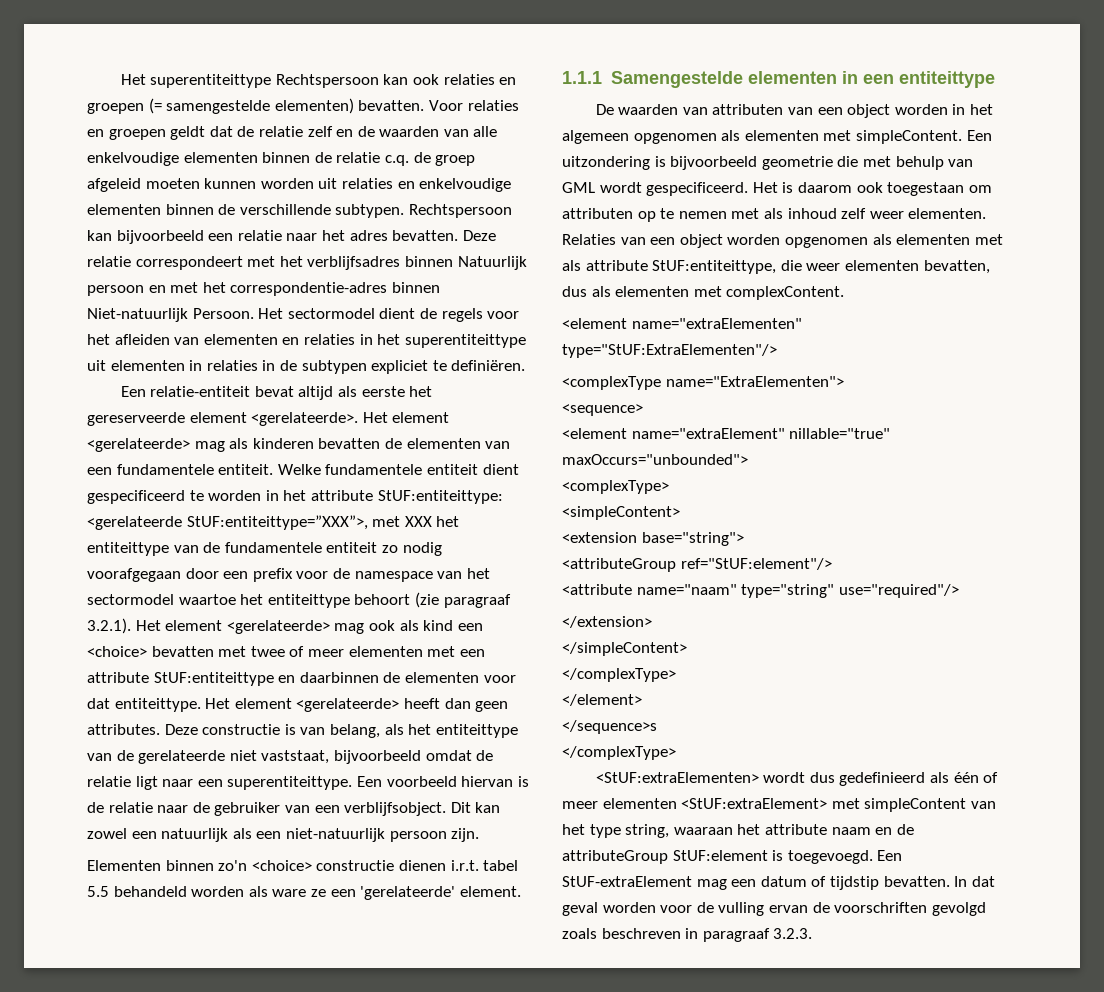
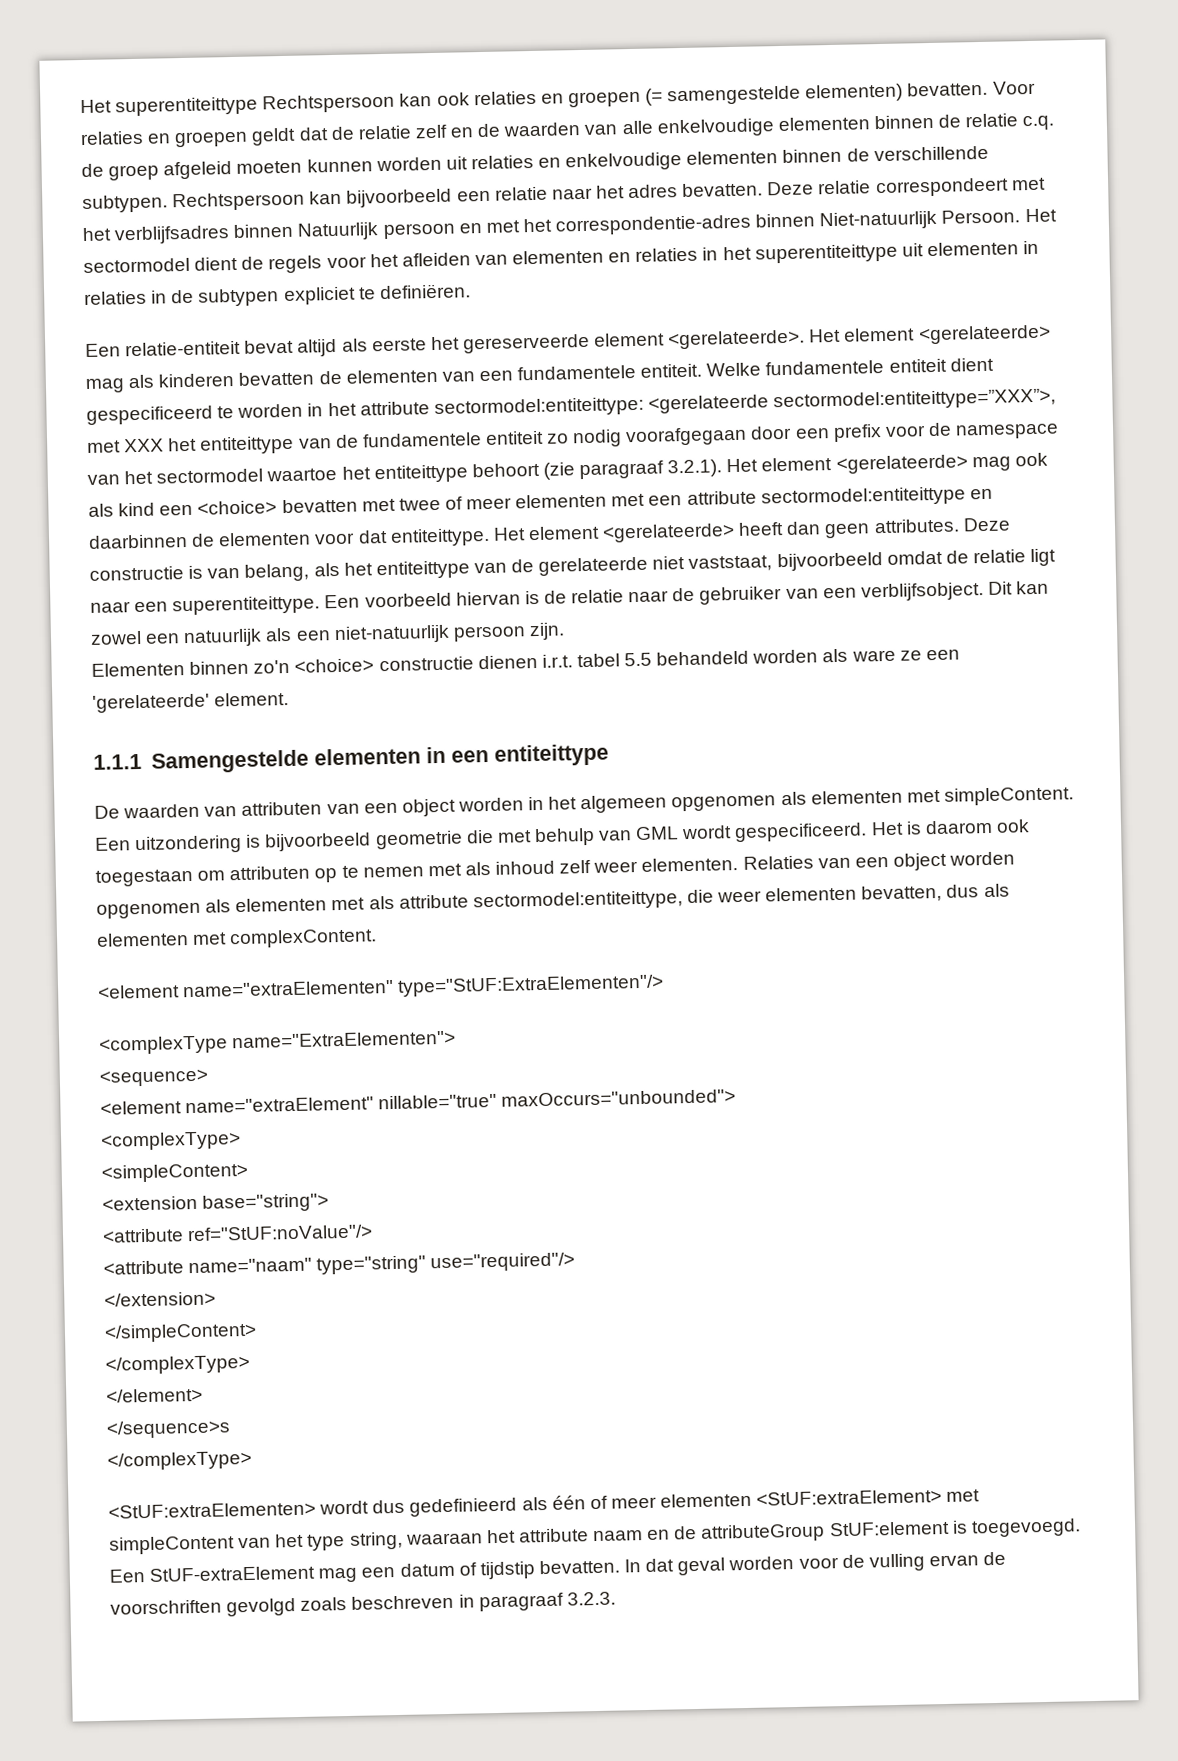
- Welke fundamentele entiteit dient gespecificeerd te worden in het attribute StUF:entiteittype: <gerelateerde StUF:entiteittype=”XXX”>, met XXX het entiteittype van de fundamentele entiteit zo nodig voorafgegaan door een prefix voor de namespace van het sectormodel waartoe het entiteittype behoort (zie paragraaf 3.2.1). Het element <gerelateerde> mag ook als kind een <choice> bevatten met twee of meer elementen met een attribute StUF:entiteittype en daarbinnen de elementen voor dat entiteittype.
+ Welke fundamentele entiteit dient gespecificeerd te worden in het attribute sectormodel:entiteittype: <gerelateerde sectormodel:entiteittype=”XXX”>, met XXX het entiteittype van de fundamentele entiteit zo nodig voorafgegaan door een prefix voor de namespace van het sectormodel waartoe het entiteittype behoort (zie paragraaf 3.2.1). Het element <gerelateerde> mag ook als kind een <choice> bevatten met twee of meer elementen met een attribute sectormodel:entiteittype en daarbinnen de elementen voor dat entiteittype.
- Relaties van een object worden opgenomen als elementen met als attribute StUF:entiteittype, die weer elementen bevatten, dus als elementen met complexContent.
+ Relaties van een object worden opgenomen als elementen met als attribute sectormodel:entiteittype, die weer elementen bevatten, dus als elementen met complexContent.
- <attributeGroup ref="StUF:element"/>
+ <attribute ref="StUF:noValue"/>

